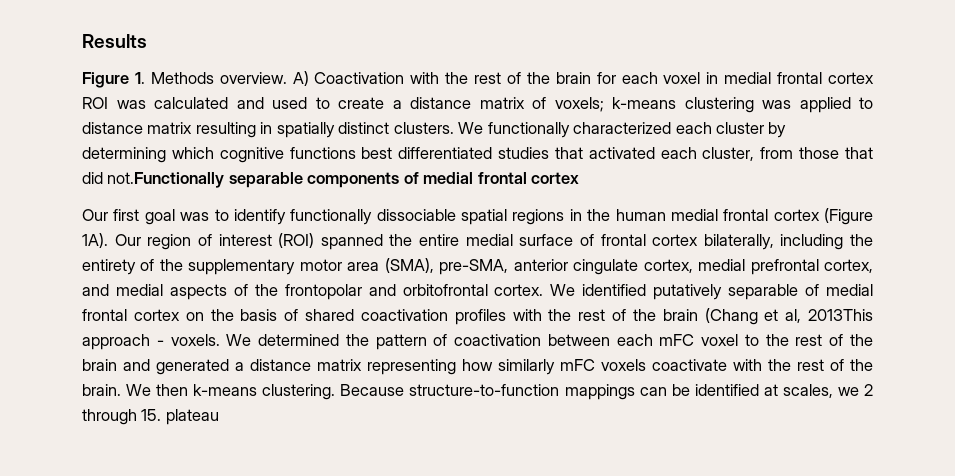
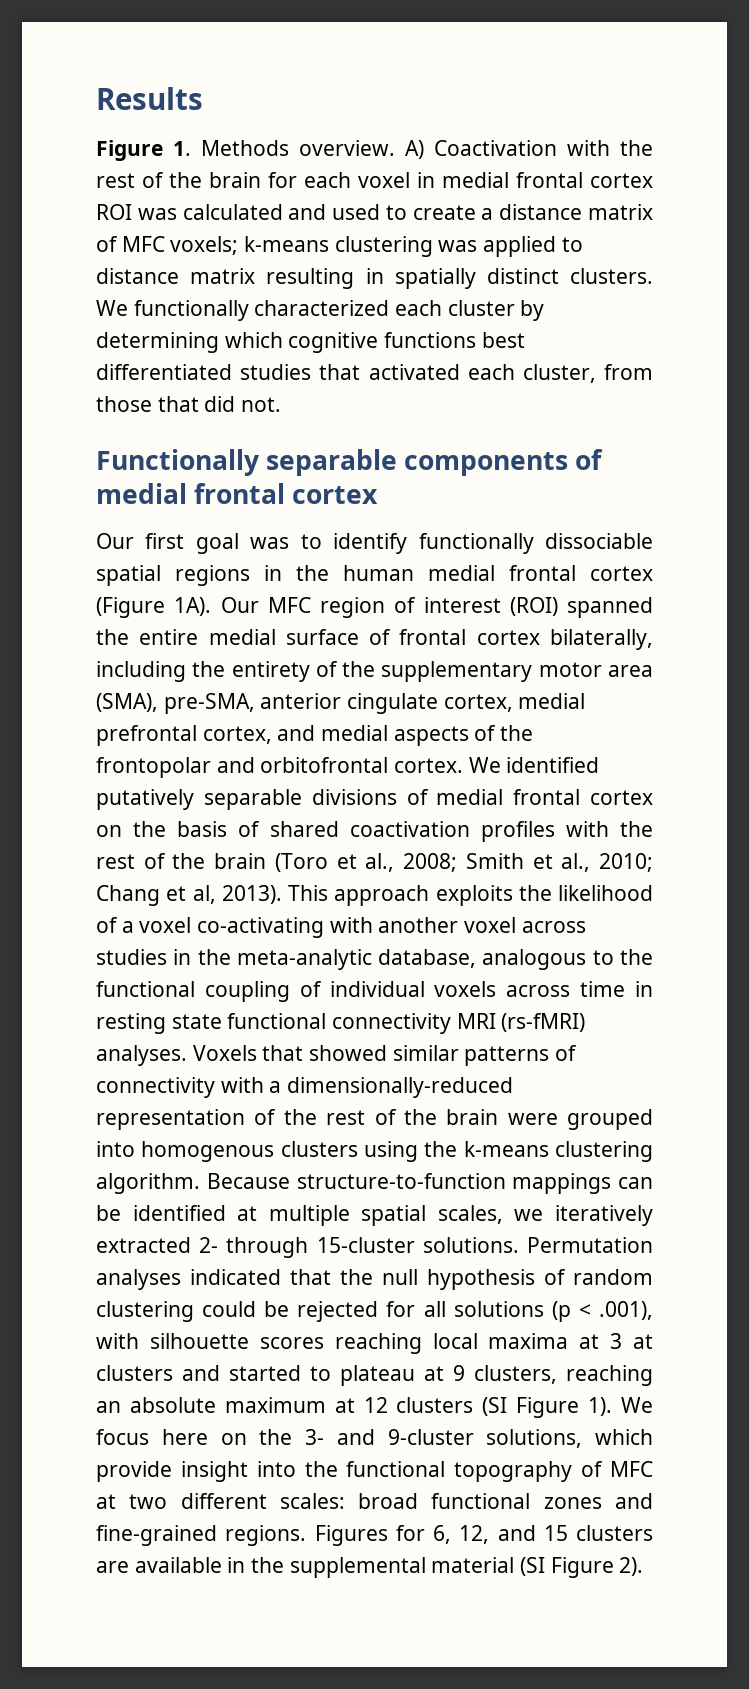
- A) Coactivation with the rest of the brain for each voxel in medial frontal cortex ROI was calculated and used to create a distance matrix of voxels; k-means clustering was applied to distance matrix resulting in spatially distinct clusters.
+ A) Coactivation with the rest of the brain for each voxel in medial frontal cortex ROI was calculated and used to create a distance matrix of MFC voxels; k-means clustering was applied to distance matrix resulting in spatially distinct clusters.
- We functionally characterized each cluster by determining which cognitive functions best differentiated studies that activated each cluster, from those that did not.Functionally separable components of medial frontal cortex
+ We functionally characterized each cluster by determining which cognitive functions best differentiated studies that activated each cluster, from those that did not.
+ Functionally separable components of medial frontal cortex
- Our region of interest (ROI) spanned the entire medial surface of frontal cortex bilaterally, including the entirety of the supplementary motor area (SMA), pre-SMA, anterior cingulate cortex, medial prefrontal cortex, and medial aspects of the frontopolar and orbitofrontal cortex.
+ Our MFC region of interest (ROI) spanned the entire medial surface of frontal cortex bilaterally, including the entirety of the supplementary motor area (SMA), pre-SMA, anterior cingulate cortex, medial prefrontal cortex, and medial aspects of the frontopolar and orbitofrontal cortex.
- We identified putatively separable of medial frontal cortex on the basis of shared coactivation profiles with the rest of the brain (Chang et al, 2013This approach - voxels. We determined the pattern of coactivation between each mFC voxel to the rest of the brain and generated a distance matrix representing how similarly mFC voxels coactivate with the rest of the brain. We then k-means clustering.
+ We identified putatively separable divisions of medial frontal cortex on the basis of shared coactivation profiles with the rest of the brain (Toro et al., 2008; Smith et al., 2010; Chang et al, 2013). This approach exploits the likelihood of a voxel co-activating with another voxel across studies in the meta-analytic database, analogous to the functional coupling of individual voxels across time in resting state functional connectivity MRI (rs-fMRI) analyses. Voxels that showed similar patterns of connectivity with a dimensionally-reduced representation of the rest of the brain were grouped into homogenous clusters using the k-means clustering algorithm.
- Because structure-to-function mappings can be identified at scales, we 2 through 15. plateau
+ Because structure-to-function mappings can be identified at multiple spatial scales, we iteratively extracted 2- through 15-cluster solutions. Permutation analyses indicated that the null hypothesis of random clustering could be rejected for all solutions (p < .001), with silhouette scores reaching local maxima at 3 at clusters and started to plateau at 9 clusters, reaching an absolute maximum at 12 clusters (SI Figure 1). We focus here on the 3- and 9-cluster solutions, which provide insight into the functional topography of MFC at two different scales: broad functional zones and fine-grained regions. Figures for 6, 12, and 15 clusters are available in the supplemental material (SI Figure 2).

